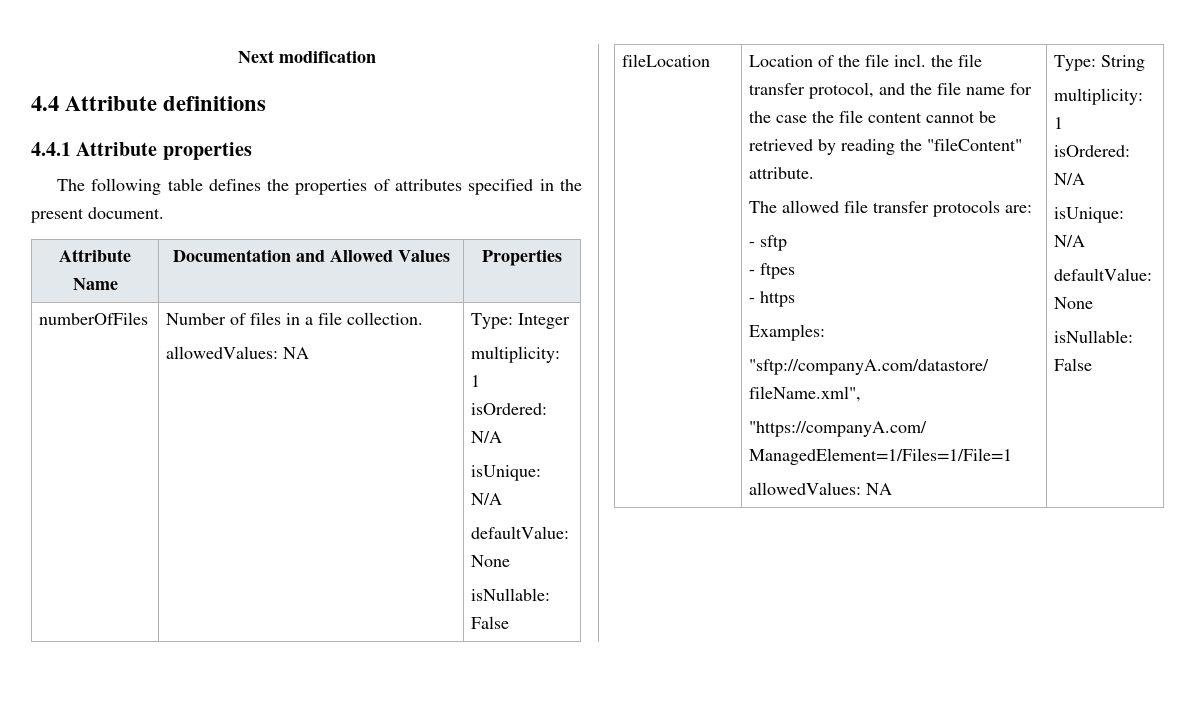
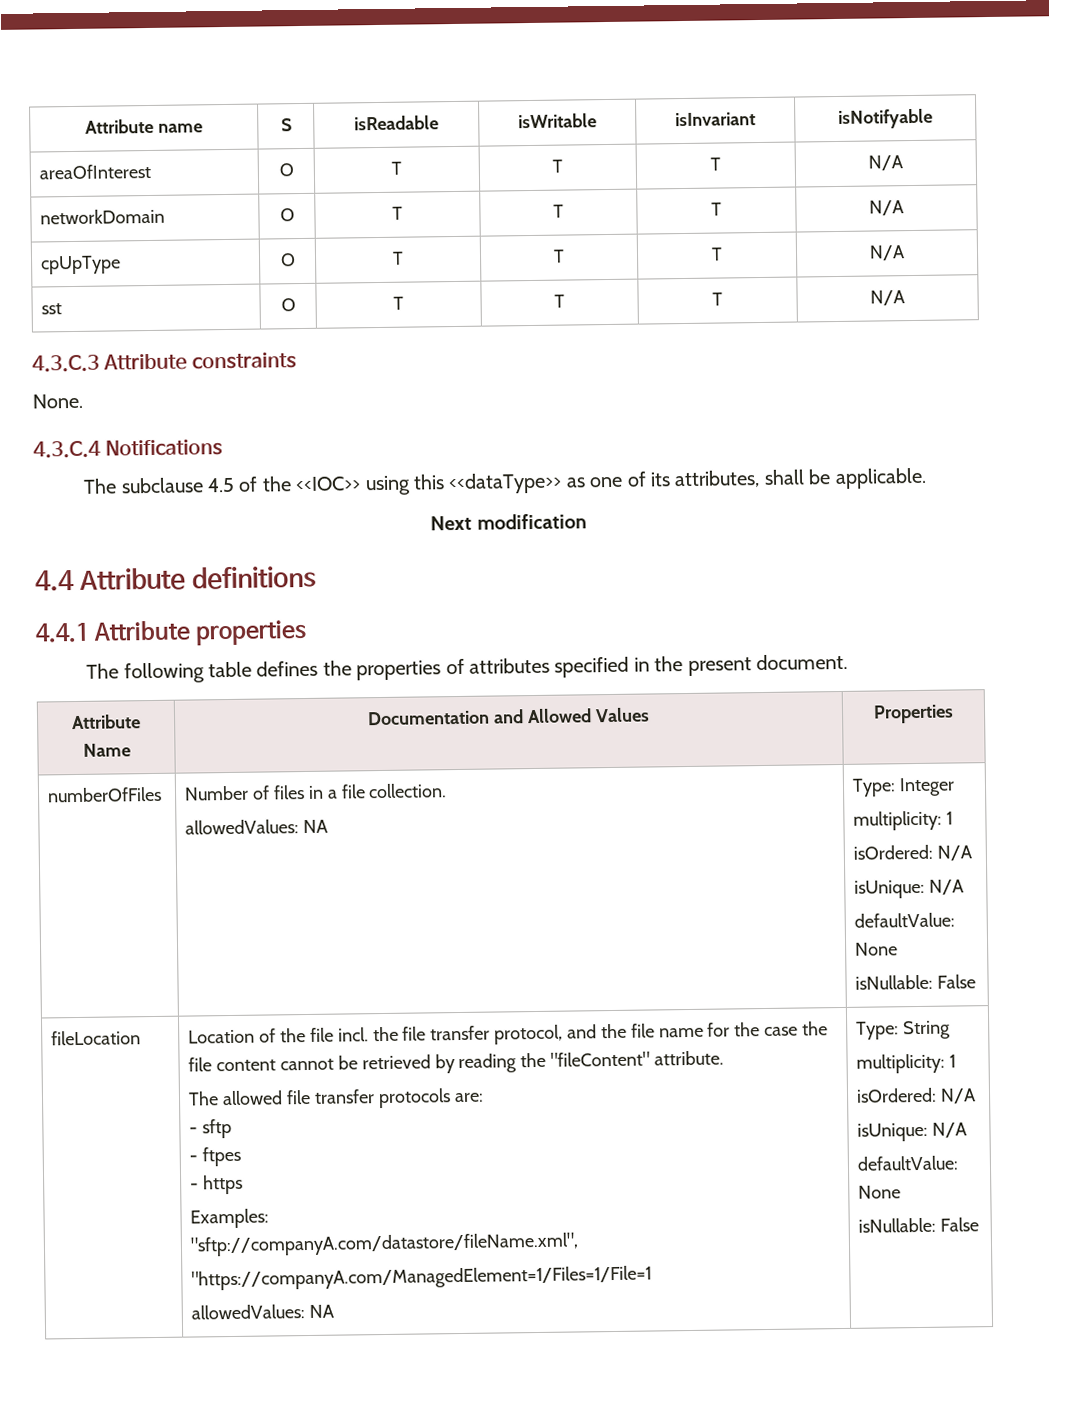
+ Attribute name | S | isReadable | isWritable | isInvariant | isNotifyable
+ areaOfInterest | O | T | T | T | N/A
+ networkDomain | O | T | T | T | N/A
+ cpUpType | O | T | T | T | N/A
+ sst | O | T | T | T | N/A
+ 4.3.C.3 Attribute constraints
+ None.
+ 4.3.C.4 Notifications
+ The subclause 4.5 of the <<IOC>> using this <<dataType>> as one of its attributes, shall be applicable.

